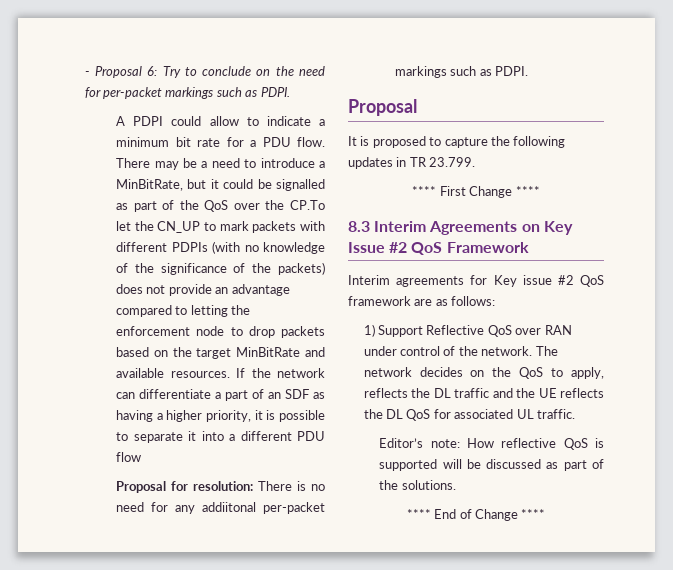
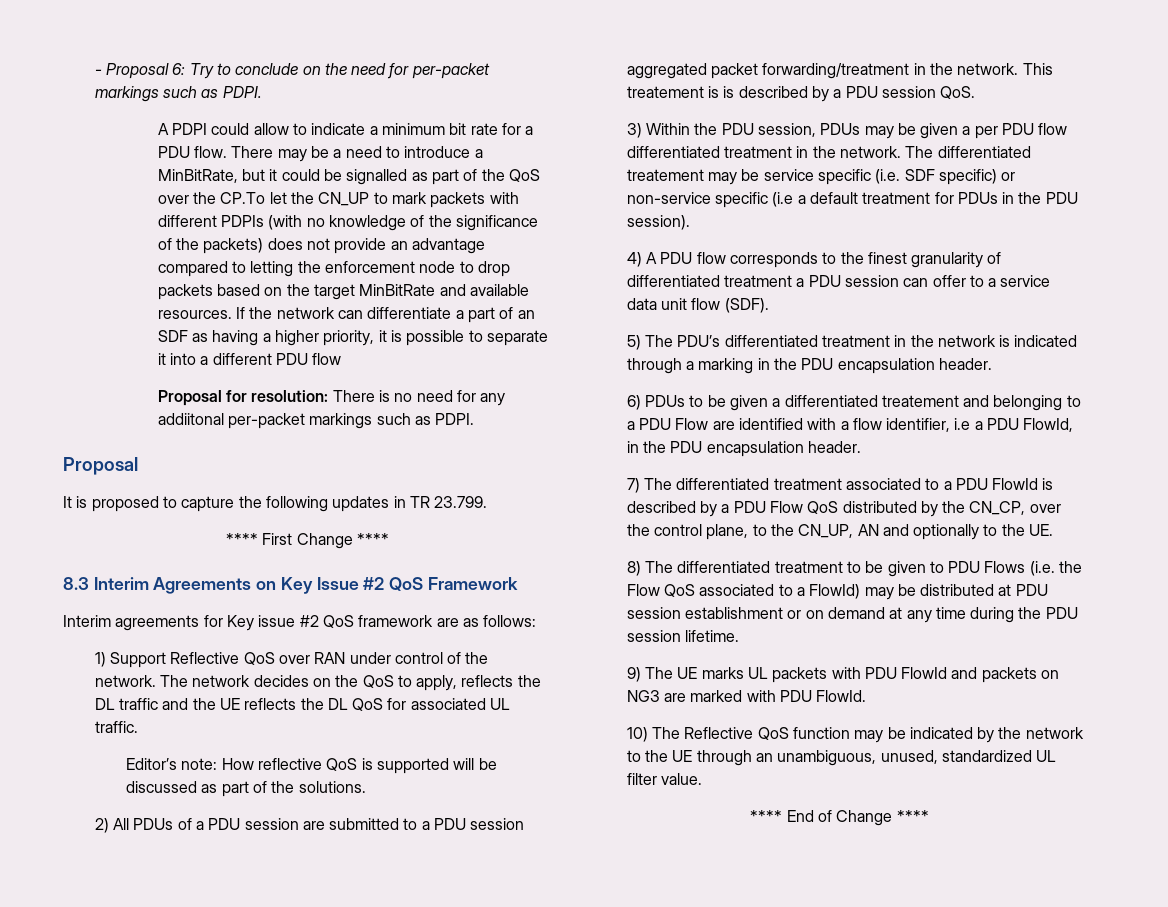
+ 2) All PDUs of a PDU session are submitted to a PDU session aggregated packet forwarding/treatment in the network. This treatement is is described by a PDU session QoS.
+ 3) Within the PDU session, PDUs may be given a per PDU flow differentiated treatment in the network. The differentiated treatement may be service specific (i.e. SDF specific) or non-service specific (i.e a default treatment for PDUs in the PDU session).
+ 4) A PDU flow corresponds to the finest granularity of differentiated treatment a PDU session can offer to a service data unit flow (SDF).
+ 5) The PDU’s differentiated treatment in the network is indicated through a marking in the PDU encapsulation header.
+ 6) PDUs to be given a differentiated treatement and belonging to a PDU Flow are identified with a flow identifier, i.e a PDU FlowId, in the PDU encapsulation header.
+ 7) The differentiated treatment associated to a PDU FlowId is described by a PDU Flow QoS distributed by the CN_CP, over the control plane, to the CN_UP, AN and optionally to the UE.
+ 8) The differentiated treatment to be given to PDU Flows (i.e. the Flow QoS associated to a FlowId) may be distributed at PDU session establishment or on demand at any time during the PDU session lifetime.
+ 9) The UE marks UL packets with PDU FlowId and packets on NG3 are marked with PDU FlowId.
+ 10) The Reflective QoS function may be indicated by the network to the UE through an unambiguous, unused, standardized UL filter value.

